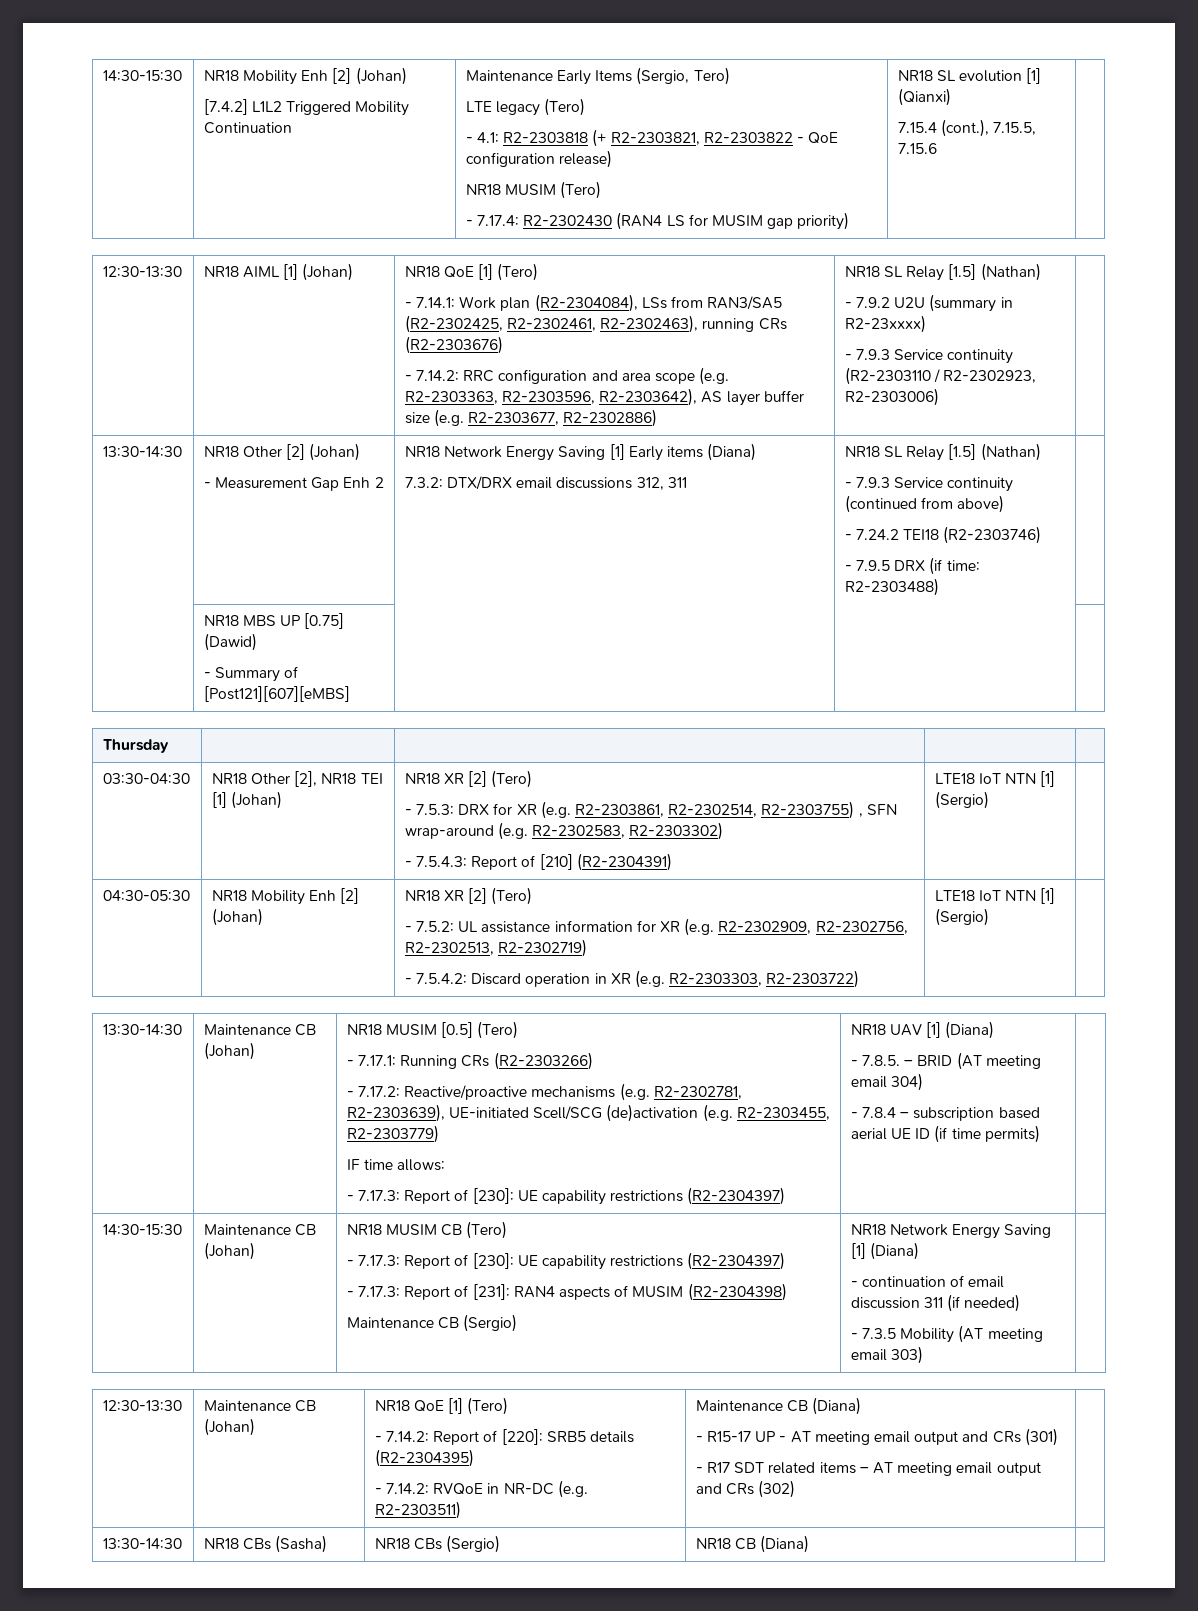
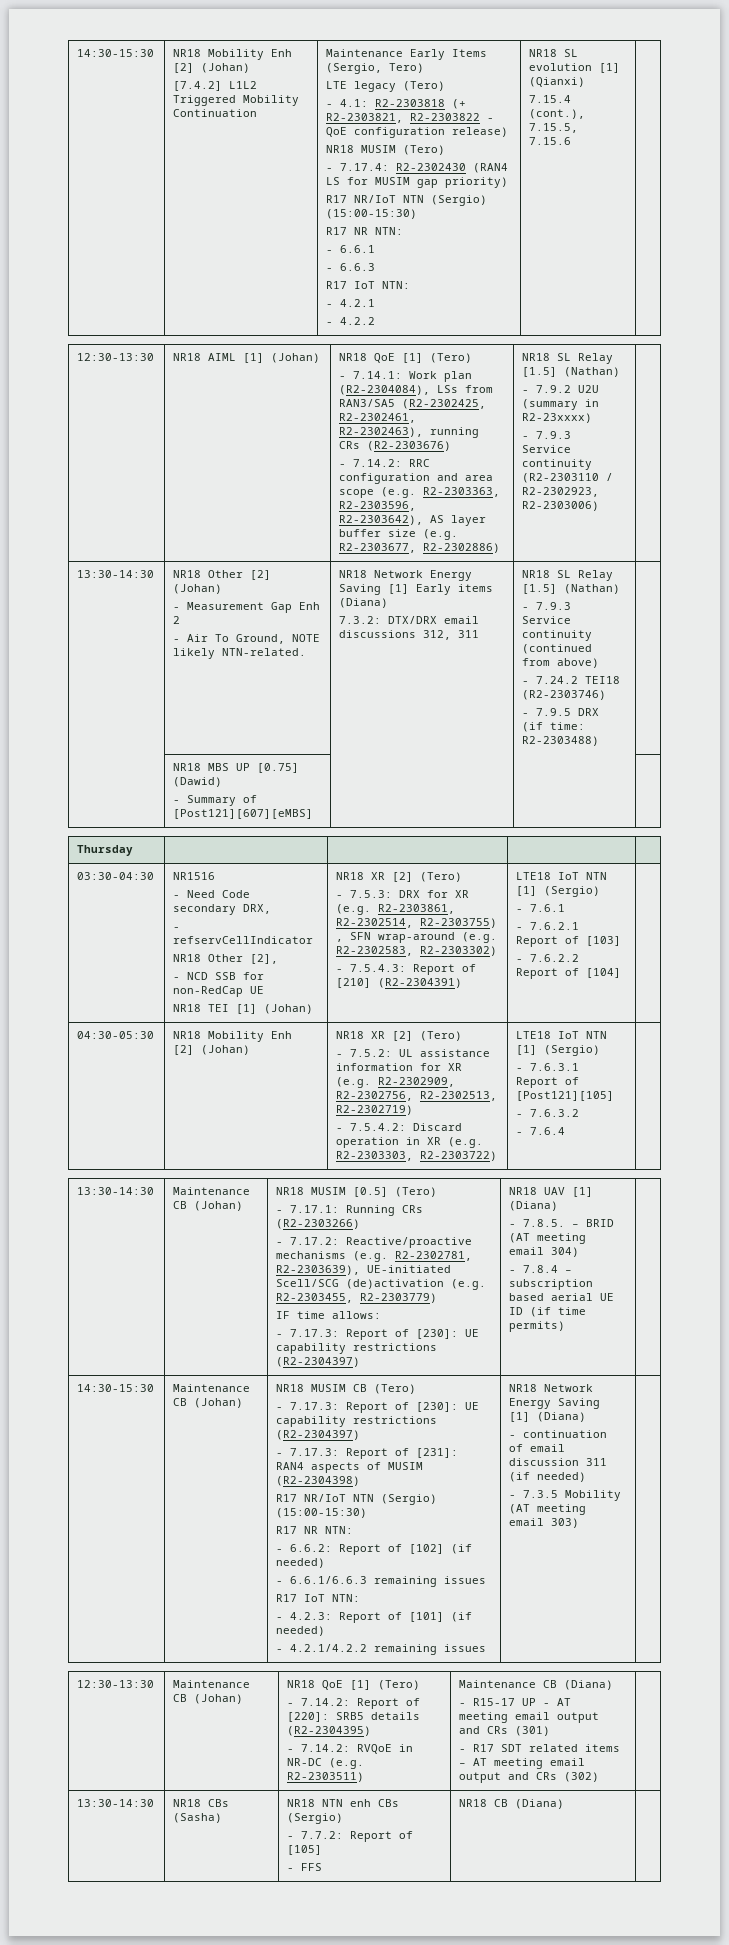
  - 7.17.4: R2-2302430 (RAN4 LS for MUSIM gap priority)
+ R17 NR/IoT NTN (Sergio) (15:00-15:30)
+ R17 NR NTN:
+ - 6.6.1
+ - 6.6.3
+ R17 IoT NTN:
+ - 4.2.1
+ - 4.2.2
+ - Air To Ground, NOTE likely NTN-related.
- NR18 Other [2], NR18 TEI [1] (Johan)
+ NR1516
+ - Need Code secondary DRX,
+ - refservCellIndicator
+ NR18 Other [2],
+ - NCD SSB for non-RedCap UE
+ NR18 TEI [1] (Johan)
+ - 7.6.1
+ - 7.6.2.1 Report of [103]
+ - 7.6.2.2 Report of [104]
+ - 7.6.3.1 Report of [Post121][105]
+ - 7.6.3.2
+ - 7.6.4
  - 7.17.3: Report of [231]: RAN4 aspects of MUSIM (R2-2304398)
- Maintenance CB (Sergio)
+ R17 NR/IoT NTN (Sergio) (15:00-15:30)
+ R17 NR NTN:
+ - 6.6.2: Report of [102] (if needed)
+ - 6.6.1/6.6.3 remaining issues
+ R17 IoT NTN:
+ - 4.2.3: Report of [101] (if needed)
+ - 4.2.1/4.2.2 remaining issues
- 13:30-14:30 | NR18 CBs (Sasha) | NR18 CBs (Sergio) | NR18 CB (Diana) |
+ 13:30-14:30 | NR18 CBs (Sasha) | NR18 NTN enh CBs (Sergio)
+ - 7.7.2: Report of [105]
+ - FFS | NR18 CB (Diana) |

